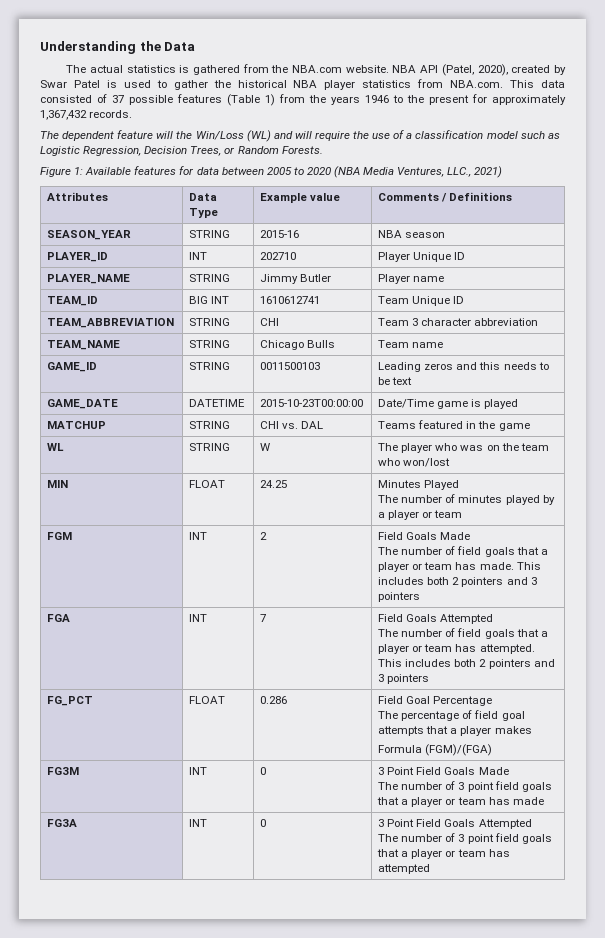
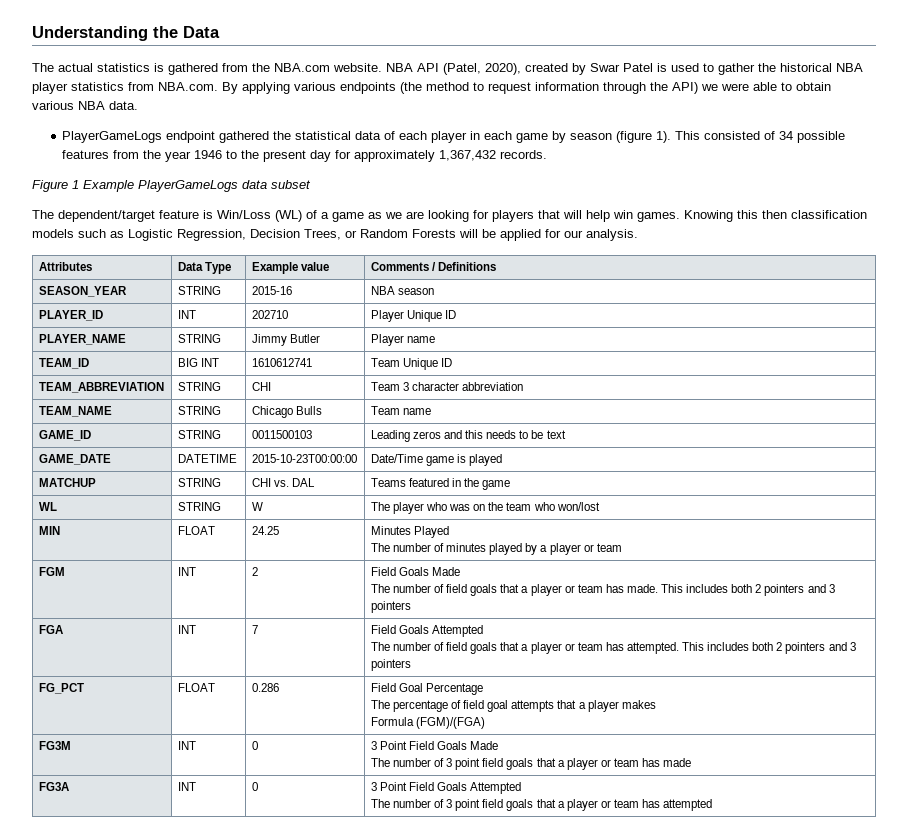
- NBA API (Patel, 2020), created by Swar Patel is used to gather the historical NBA player statistics from NBA.com. This data consisted of 37 possible features (Table 1) from the years 1946 to the present for approximately 1,367,432 records.
+ NBA API (Patel, 2020), created by Swar Patel is used to gather the historical NBA player statistics from NBA.com. By applying various endpoints (the method to request information through the API) we were able to obtain various NBA data.
+ PlayerGameLogs endpoint gathered the statistical data of each player in each game by season (figure 1). This consisted of 34 possible features from the year 1946 to the present day for approximately 1,367,432 records.
- The dependent feature will the Win/Loss (WL) and will require the use of a classification model such as Logistic Regression, Decision Trees, or Random Forests.
- Figure 1: Available features for data between 2005 to 2020 (NBA Media Ventures, LLC., 2021)
+ Figure 1 Example PlayerGameLogs data subset
+ The dependent/target feature is Win/Loss (WL) of a game as we are looking for players that will help win games. Knowing this then classification models such as Logistic Regression, Decision Trees, or Random Forests will be applied for our analysis.

